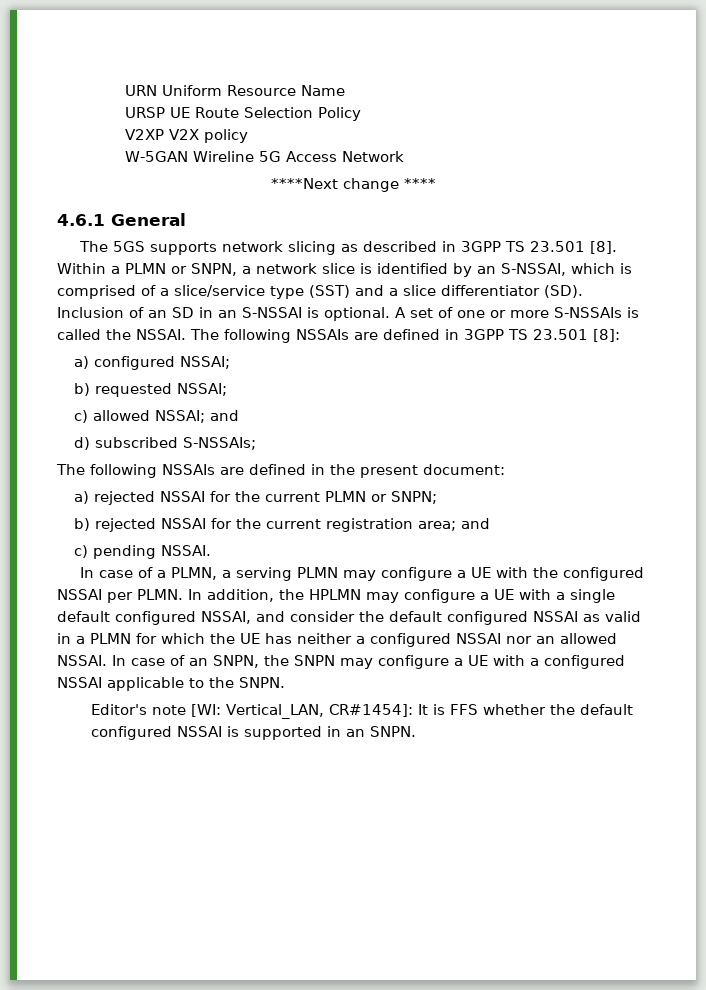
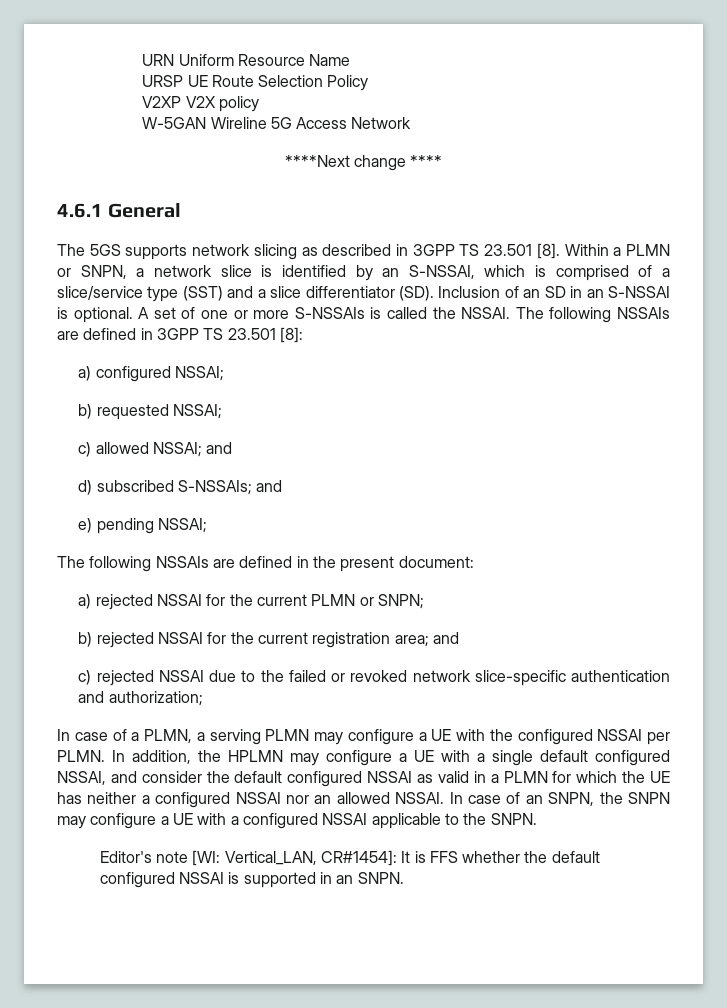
- d) subscribed S-NSSAIs;
+ d) subscribed S-NSSAIs; and
+ e) pending NSSAI;
- c) pending NSSAI.
+ c) rejected NSSAI due to the failed or revoked network slice-specific authentication and authorization;

